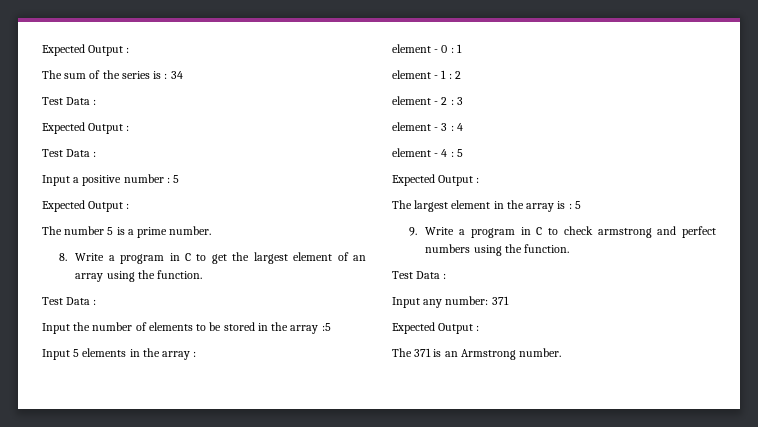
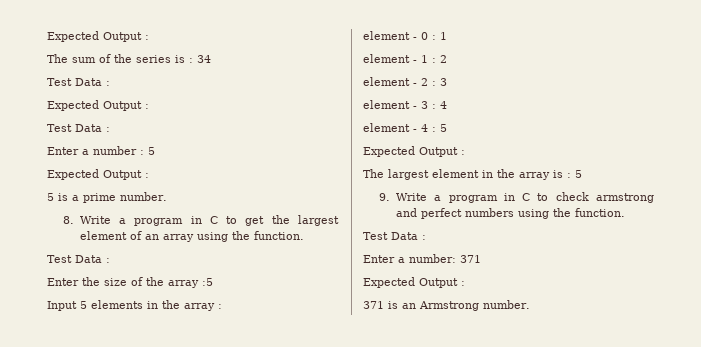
- Input a positive number : 5
+ Enter a number : 5
- The number 5 is a prime number.
+ 5 is a prime number.
- Input the number of elements to be stored in the array :5
+ Enter the size of the array :5
- Input any number: 371
+ Enter a number: 371
- The 371 is an Armstrong number.
+ 371 is an Armstrong number.

